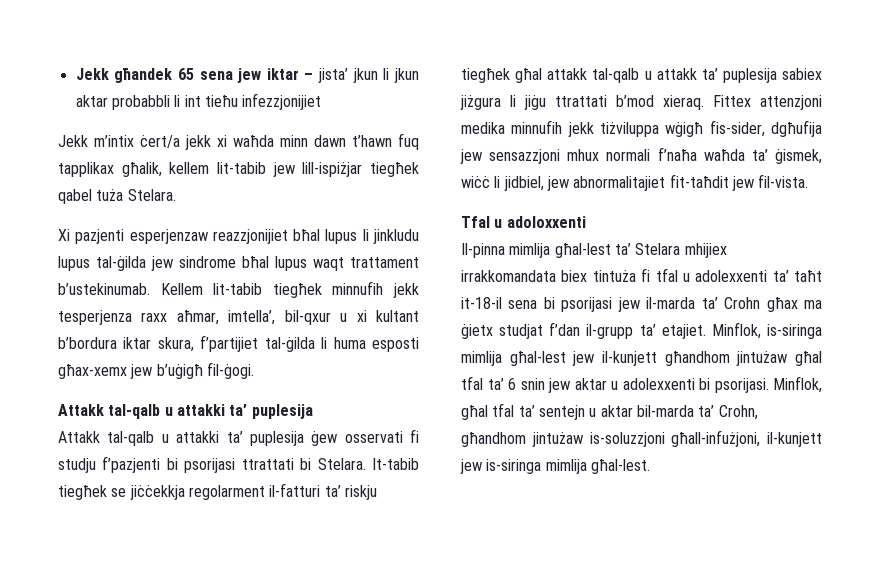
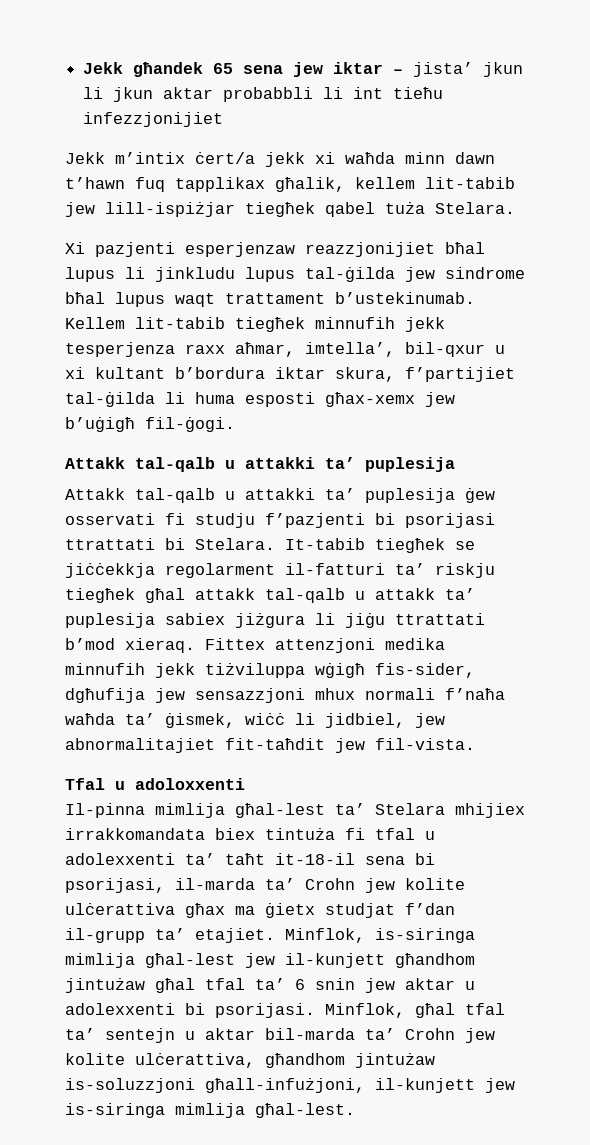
- Il-pinna mimlija għal-lest ta’ Stelara mhijiex irrakkomandata biex tintuża fi tfal u adolexxenti ta’ taħt it-18-il sena bi psorijasi jew il-marda ta’ Crohn għax ma ġietx studjat f’dan il-grupp ta’ etajiet.
+ Il-pinna mimlija għal-lest ta’ Stelara mhijiex irrakkomandata biex tintuża fi tfal u adolexxenti ta’ taħt it-18-il sena bi psorijasi, il-marda ta’ Crohn jew kolite ulċerattiva għax ma ġietx studjat f’dan il-grupp ta’ etajiet.
- Minflok, għal tfal ta’ sentejn u aktar bil-marda ta’ Crohn, għandhom jintużaw is-soluzzjoni għall-infużjoni, il-kunjett jew is-siringa mimlija għal-lest.
+ Minflok, għal tfal ta’ sentejn u aktar bil-marda ta’ Crohn jew kolite ulċerattiva, għandhom jintużaw is-soluzzjoni għall-infużjoni, il-kunjett jew is-siringa mimlija għal-lest.

